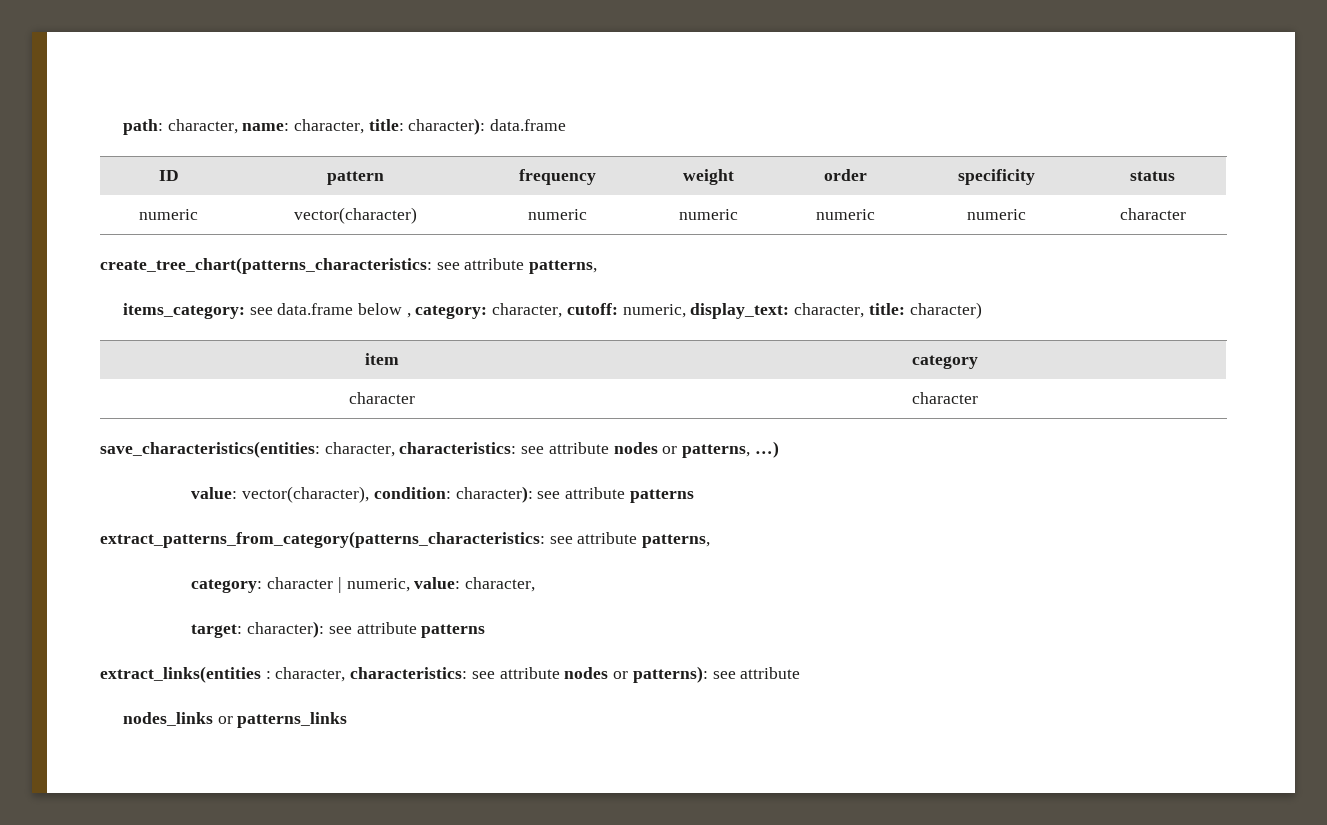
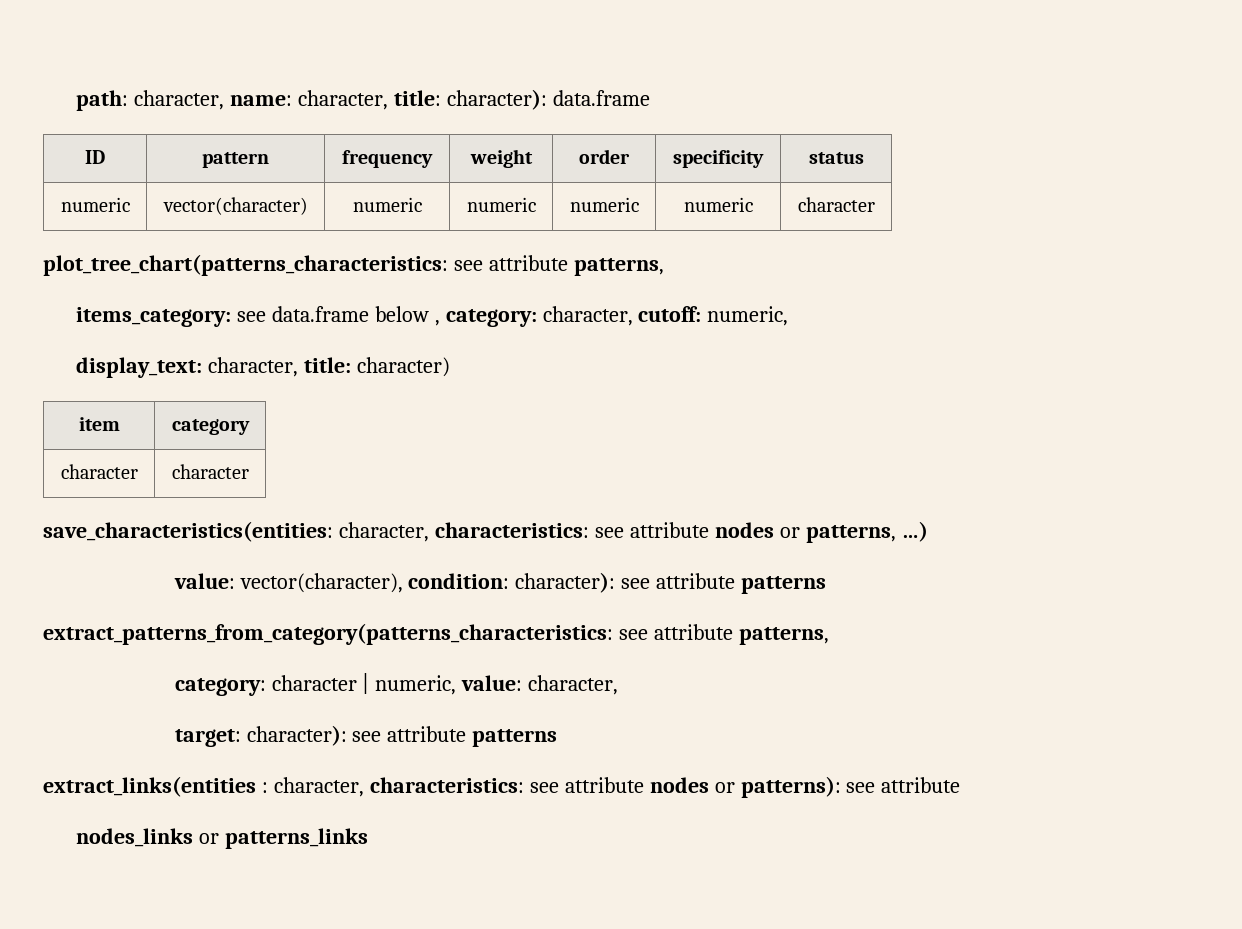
- create_tree_chart(patterns_characteristics: see attribute patterns,
+ plot_tree_chart(patterns_characteristics: see attribute patterns,
- items_category: see data.frame below , category: character, cutoff: numeric, display_text: character, title: character)
+ items_category: see data.frame below , category: character, cutoff: numeric,
+ display_text: character, title: character)

